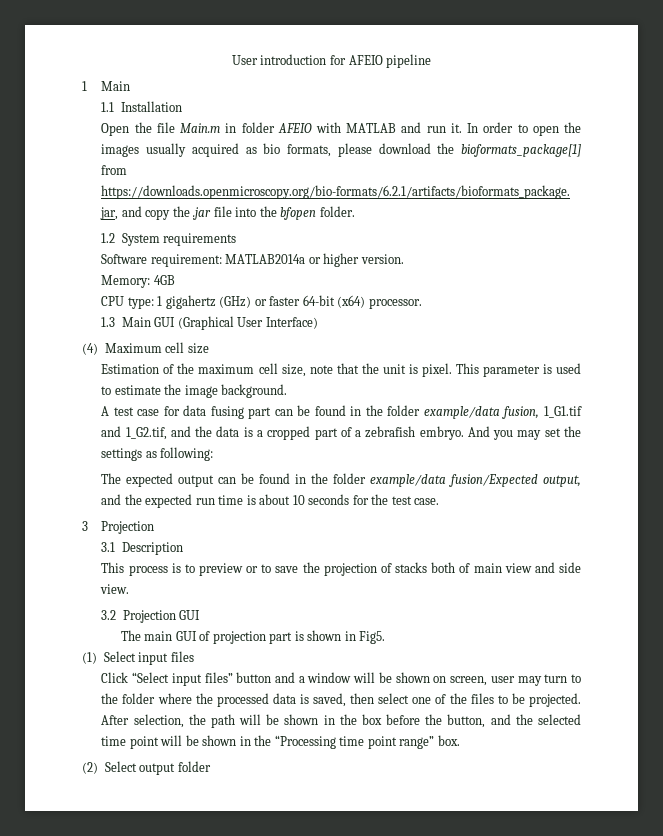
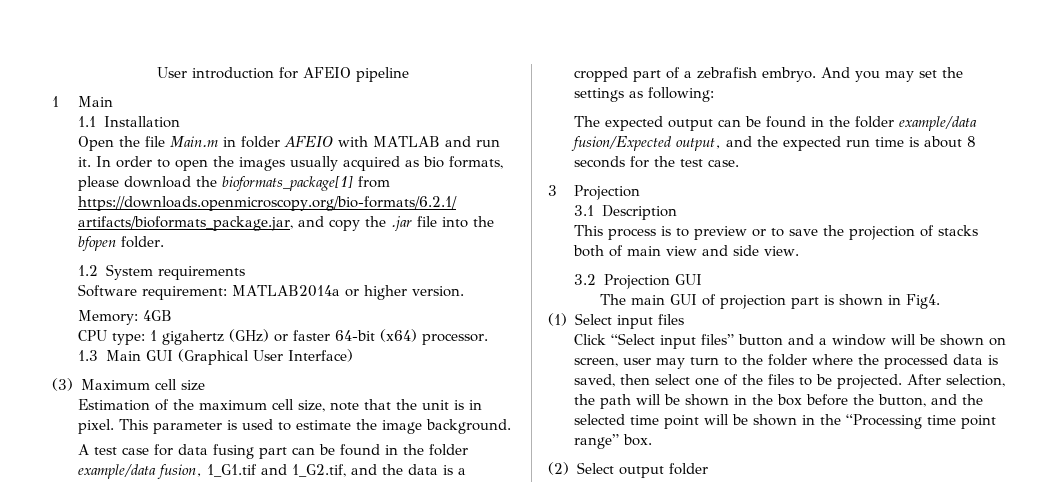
- (4) Maximum cell size
+ (3) Maximum cell size
- Estimation of the maximum cell size, note that the unit is pixel.
+ Estimation of the maximum cell size, note that the unit is in pixel.
- The expected output can be found in the folder example/data fusion/Expected output, and the expected run time is about 10 seconds for the test case.
+ The expected output can be found in the folder example/data fusion/Expected output, and the expected run time is about 8 seconds for the test case.
- The main GUI of projection part is shown in Fig5.
+ The main GUI of projection part is shown in Fig4.

